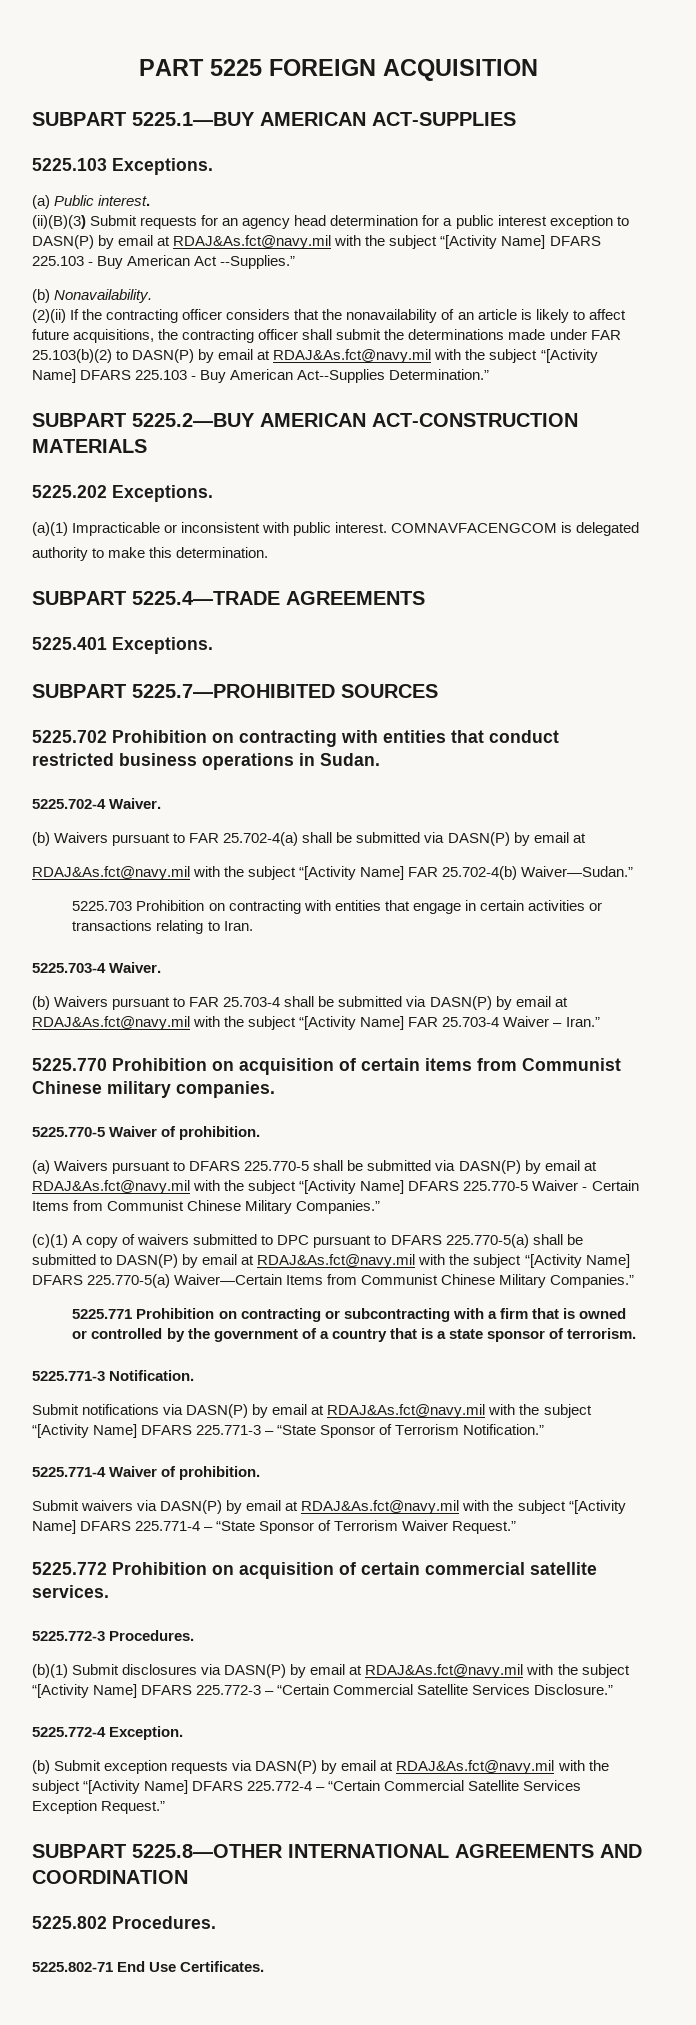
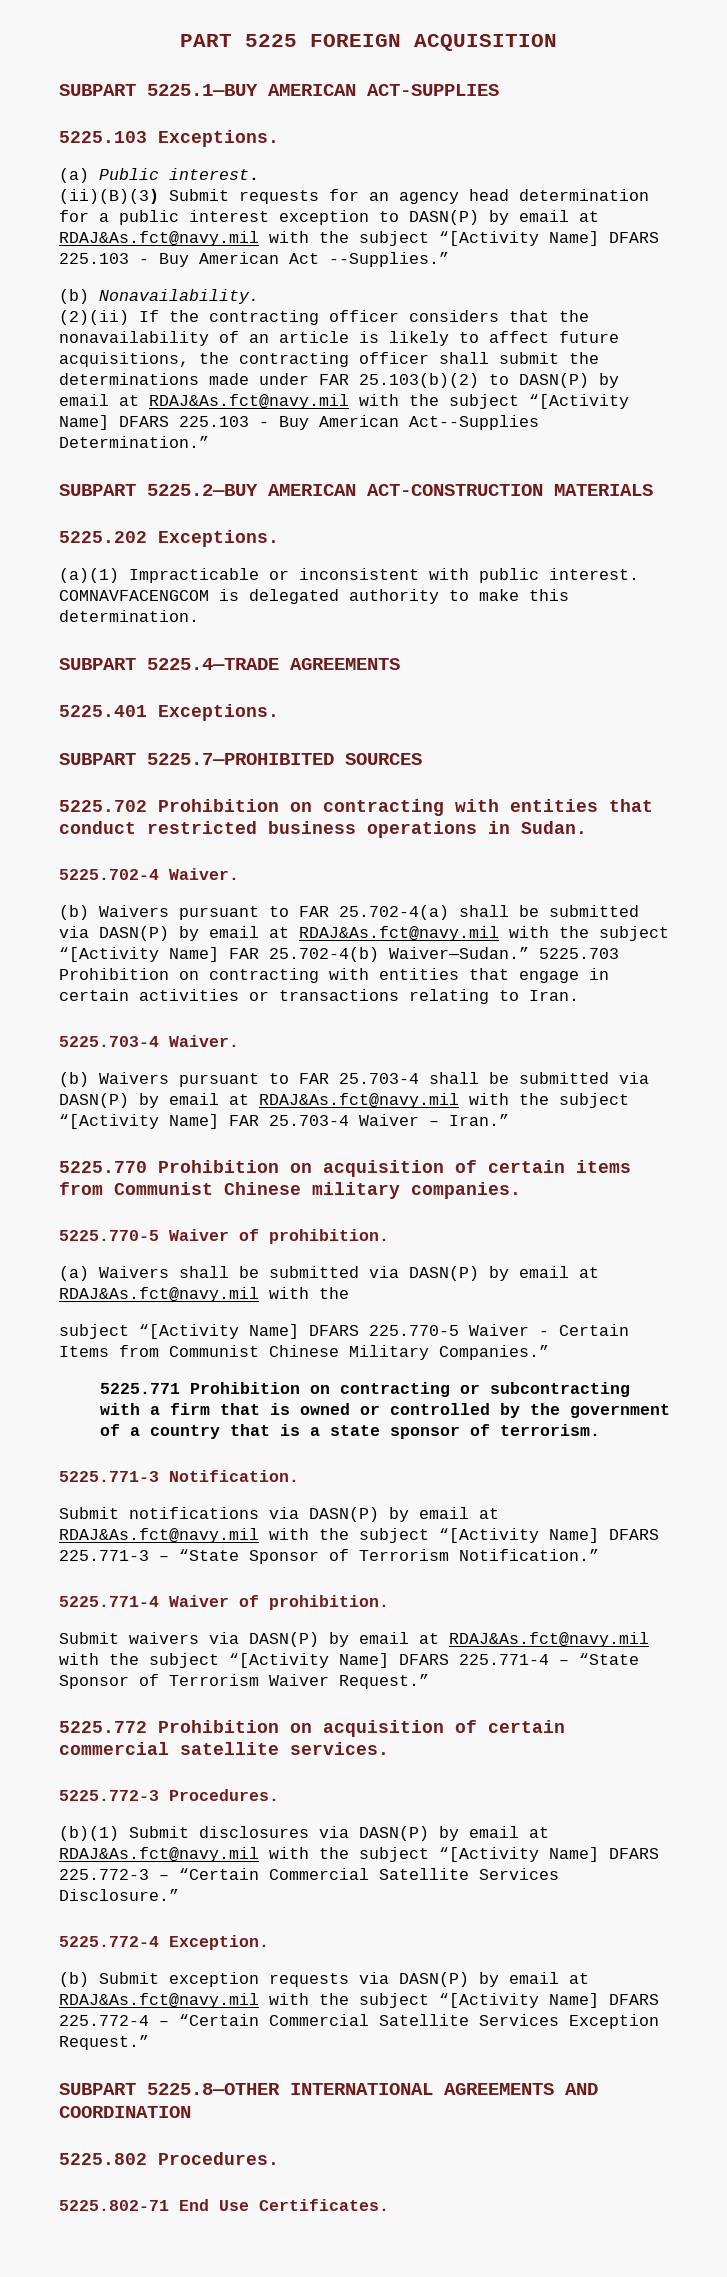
- COMNAVFACENGCOM is delegated
- authority to make this determination.
+ COMNAVFACENGCOM is delegated authority to make this determination.
- (b) Waivers pursuant to FAR 25.702-4(a) shall be submitted via DASN(P) by email at
- RDAJ&As.fct@navy.mil with the subject “[Activity Name] FAR 25.702-4(b) Waiver—Sudan.”
- 5225.703 Prohibition on contracting with entities that engage in certain activities or transactions relating to Iran.
+ (b) Waivers pursuant to FAR 25.702-4(a) shall be submitted via DASN(P) by email at RDAJ&As.fct@navy.mil with the subject “[Activity Name] FAR 25.702-4(b) Waiver—Sudan.” 5225.703 Prohibition on contracting with entities that engage in certain activities or transactions relating to Iran.
- (a) Waivers pursuant to DFARS 225.770-5 shall be submitted via DASN(P) by email at RDAJ&As.fct@navy.mil with the subject “[Activity Name] DFARS 225.770-5 Waiver - Certain Items from Communist Chinese Military Companies.”
+ (a) Waivers shall be submitted via DASN(P) by email at RDAJ&As.fct@navy.mil with the
+ subject “[Activity Name] DFARS 225.770-5 Waiver - Certain Items from Communist Chinese Military Companies.”
- (c)(1) A copy of waivers submitted to DPC pursuant to DFARS 225.770-5(a) shall be submitted to DASN(P) by email at RDAJ&As.fct@navy.mil with the subject “[Activity Name] DFARS 225.770-5(a) Waiver—Certain Items from Communist Chinese Military Companies.”

